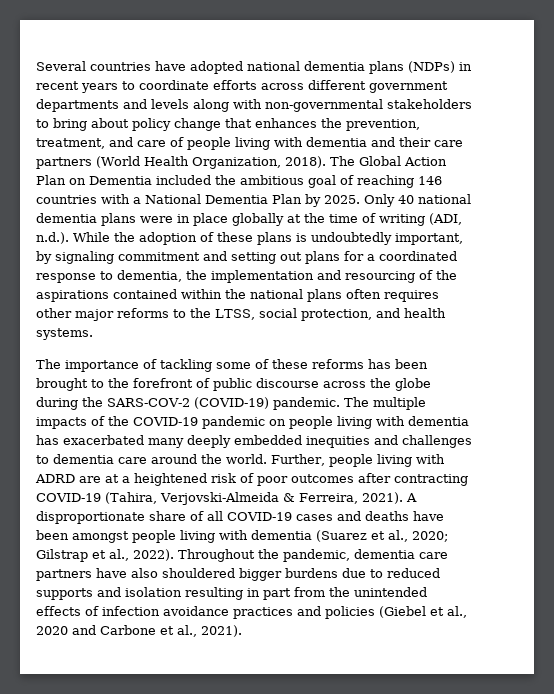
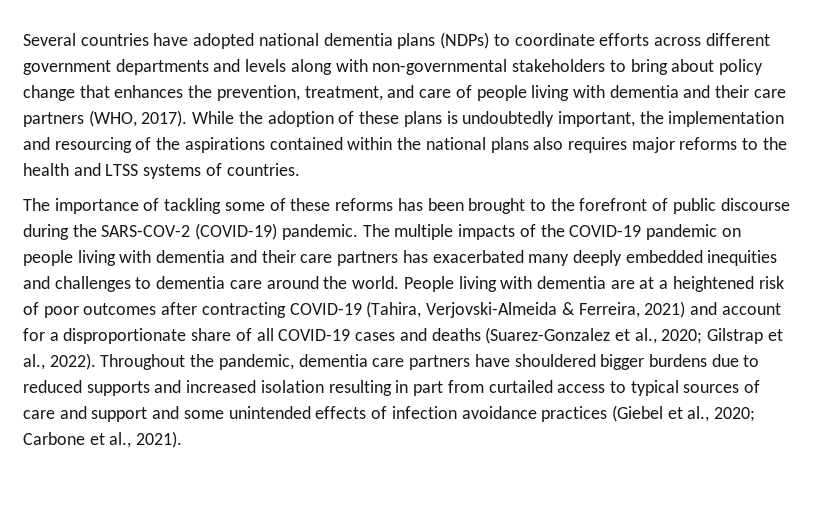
- Several countries have adopted national dementia plans (NDPs) in recent years to coordinate efforts across different government departments and levels along with non-governmental stakeholders to bring about policy change that enhances the prevention, treatment, and care of people living with dementia and their care partners (World Health Organization, 2018). The Global Action Plan on Dementia included the ambitious goal of reaching 146 countries with a National Dementia Plan by 2025. Only 40 national dementia plans were in place globally at the time of writing (ADI, n.d.). While the adoption of these plans is undoubtedly important, by signaling commitment and setting out plans for a coordinated response to dementia, the implementation and resourcing of the aspirations contained within the national plans often requires other major reforms to the LTSS, social protection, and health systems.
+ Several countries have adopted national dementia plans (NDPs) to coordinate efforts across different government departments and levels along with non-governmental stakeholders to bring about policy change that enhances the prevention, treatment, and care of people living with dementia and their care partners (WHO, 2017). While the adoption of these plans is undoubtedly important, the implementation and resourcing of the aspirations contained within the national plans also requires major reforms to the health and LTSS systems of countries.
- The importance of tackling some of these reforms has been brought to the forefront of public discourse across the globe during the SARS-COV-2 (COVID-19) pandemic.
+ The importance of tackling some of these reforms has been brought to the forefront of public discourse during the SARS-COV-2 (COVID-19) pandemic.
- The multiple impacts of the COVID-19 pandemic on people living with dementia has exacerbated many deeply embedded inequities and challenges to dementia care around the world.
+ The multiple impacts of the COVID-19 pandemic on people living with dementia and their care partners has exacerbated many deeply embedded inequities and challenges to dementia care around the world.
- Further, people living with ADRD are at a heightened risk of poor outcomes after contracting COVID-19 (Tahira, Verjovski-Almeida & Ferreira, 2021). A disproportionate share of all COVID-19 cases and deaths have been amongst people living with dementia (Suarez et al., 2020; Gilstrap et al., 2022).
+ People living with dementia are at a heightened risk of poor outcomes after contracting COVID-19 (Tahira, Verjovski-Almeida & Ferreira, 2021) and account for a disproportionate share of all COVID-19 cases and deaths (Suarez-Gonzalez et al., 2020; Gilstrap et al., 2022).
- Throughout the pandemic, dementia care partners have also shouldered bigger burdens due to reduced supports and isolation resulting in part from the unintended effects of infection avoidance practices and policies (Giebel et al., 2020 and Carbone et al., 2021).
+ Throughout the pandemic, dementia care partners have shouldered bigger burdens due to reduced supports and increased isolation resulting in part from curtailed access to typical sources of care and support and some unintended effects of infection avoidance practices (Giebel et al., 2020; Carbone et al., 2021).

